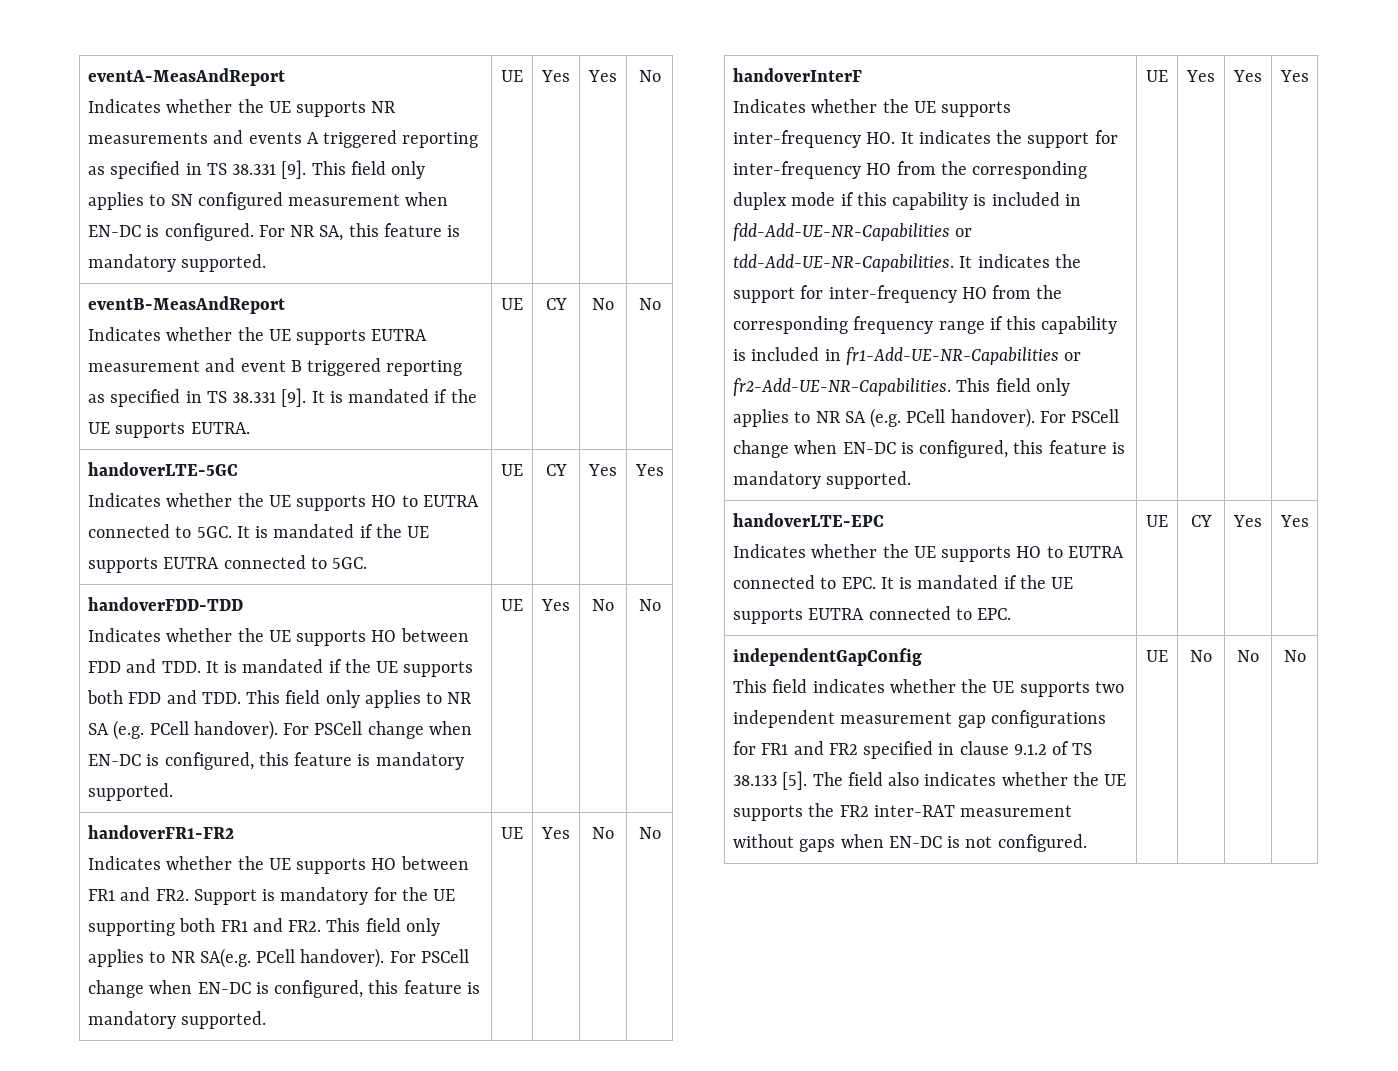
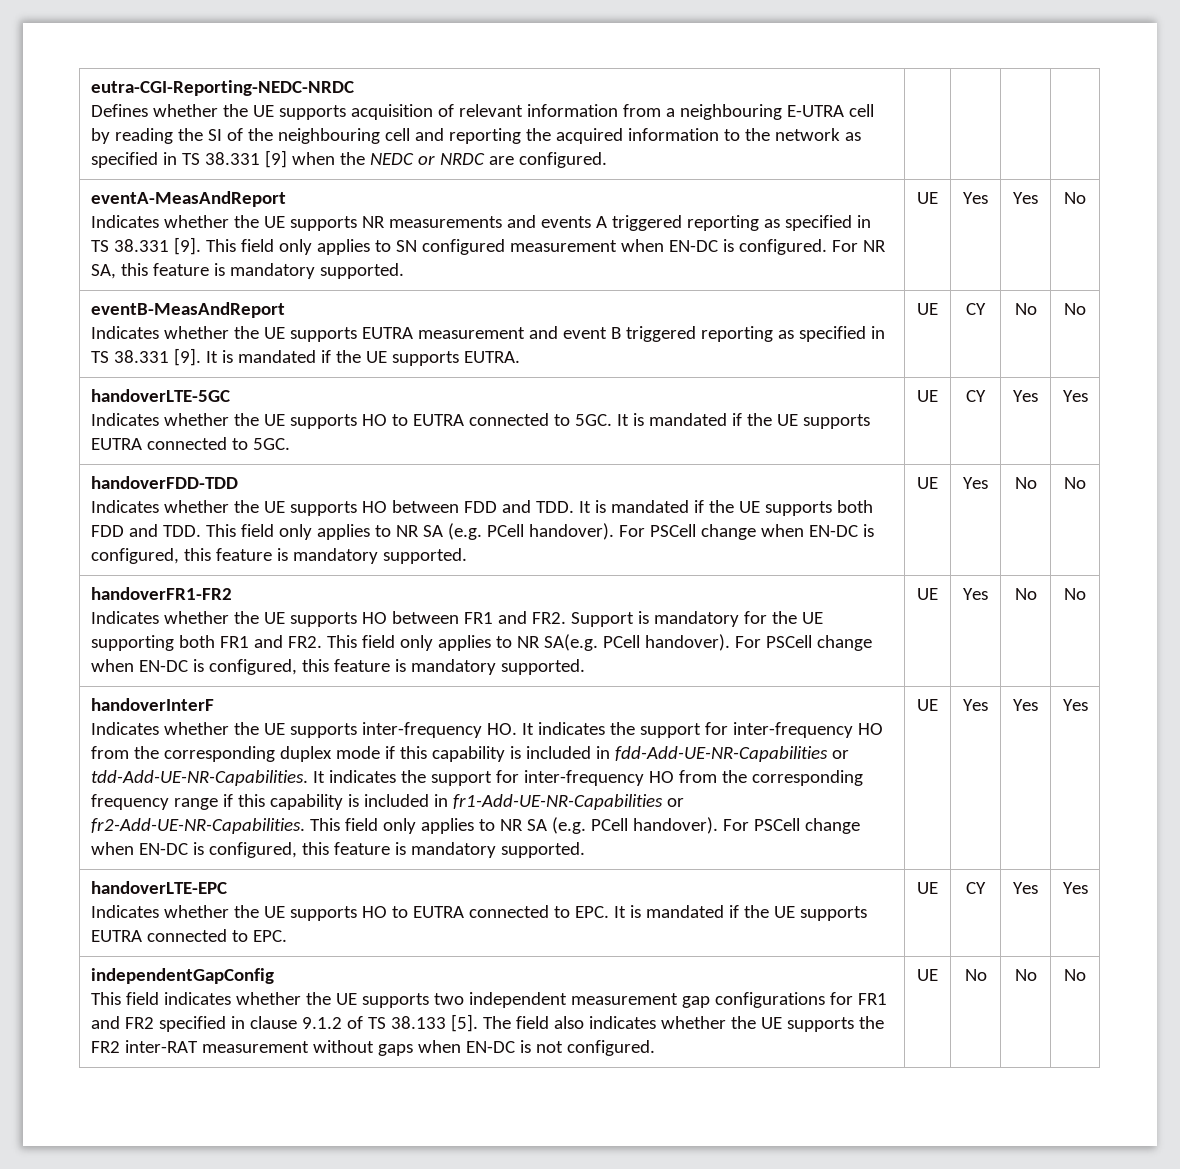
+ eutra-CGI-Reporting-NEDC-NRDC
+ Defines whether the UE supports acquisition of relevant information from a neighbouring E-UTRA cell by reading the SI of the neighbouring cell and reporting the acquired information to the network as specified in TS 38.331 [9] when the NEDC or NRDC are configured.

